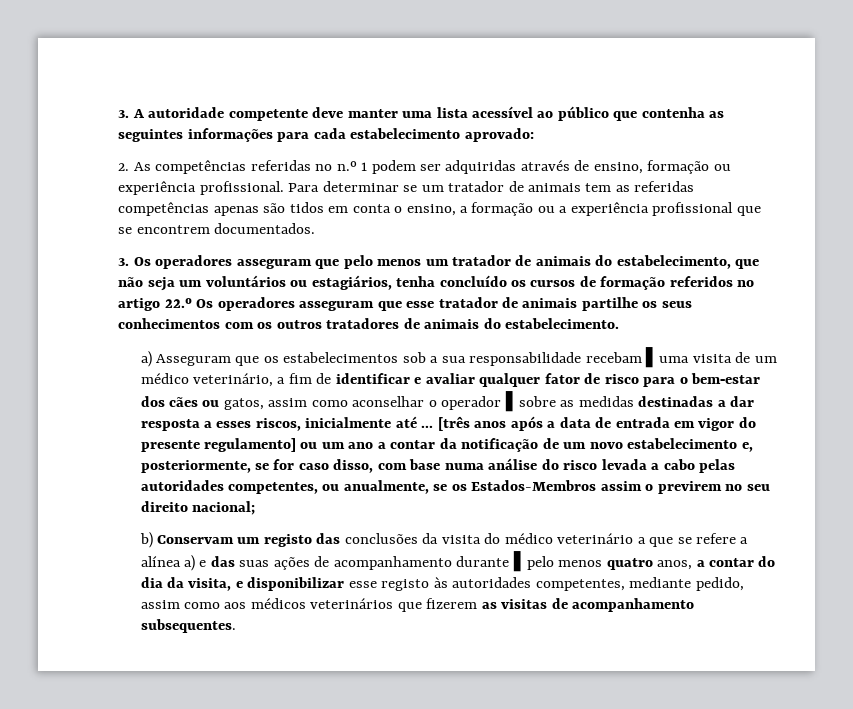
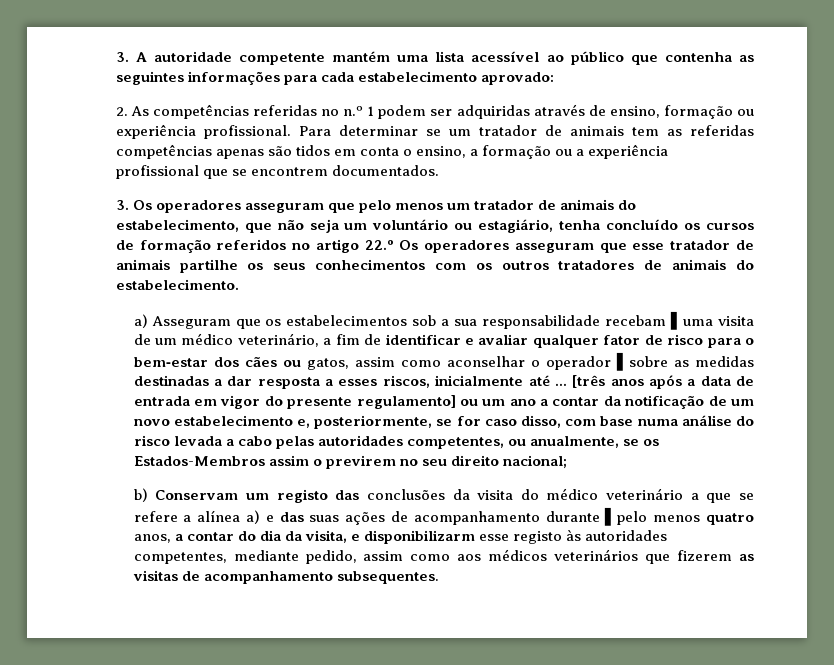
- 3. A autoridade competente deve manter uma lista acessível ao público que contenha as seguintes informações para cada estabelecimento aprovado:
+ 3. A autoridade competente mantém uma lista acessível ao público que contenha as seguintes informações para cada estabelecimento aprovado:
- 3. Os operadores asseguram que pelo menos um tratador de animais do estabelecimento, que não seja um voluntários ou estagiários, tenha concluído os cursos de formação referidos no artigo 22.º Os operadores asseguram que esse tratador de animais partilhe os seus conhecimentos com os outros tratadores de animais do estabelecimento.
+ 3. Os operadores asseguram que pelo menos um tratador de animais do estabelecimento, que não seja um voluntário ou estagiário, tenha concluído os cursos de formação referidos no artigo 22.º Os operadores asseguram que esse tratador de animais partilhe os seus conhecimentos com os outros tratadores de animais do estabelecimento.
- b) Conservam um registo das conclusões da visita do médico veterinário a que se refere a alínea a) e das suas ações de acompanhamento durante ▌pelo menos quatro anos, a contar do dia da visita, e disponibilizar esse registo às autoridades competentes, mediante pedido, assim como aos médicos veterinários que fizerem as visitas de acompanhamento subsequentes.
+ b) Conservam um registo das conclusões da visita do médico veterinário a que se refere a alínea a) e das suas ações de acompanhamento durante ▌pelo menos quatro anos, a contar do dia da visita, e disponibilizarm esse registo às autoridades competentes, mediante pedido, assim como aos médicos veterinários que fizerem as visitas de acompanhamento subsequentes.

